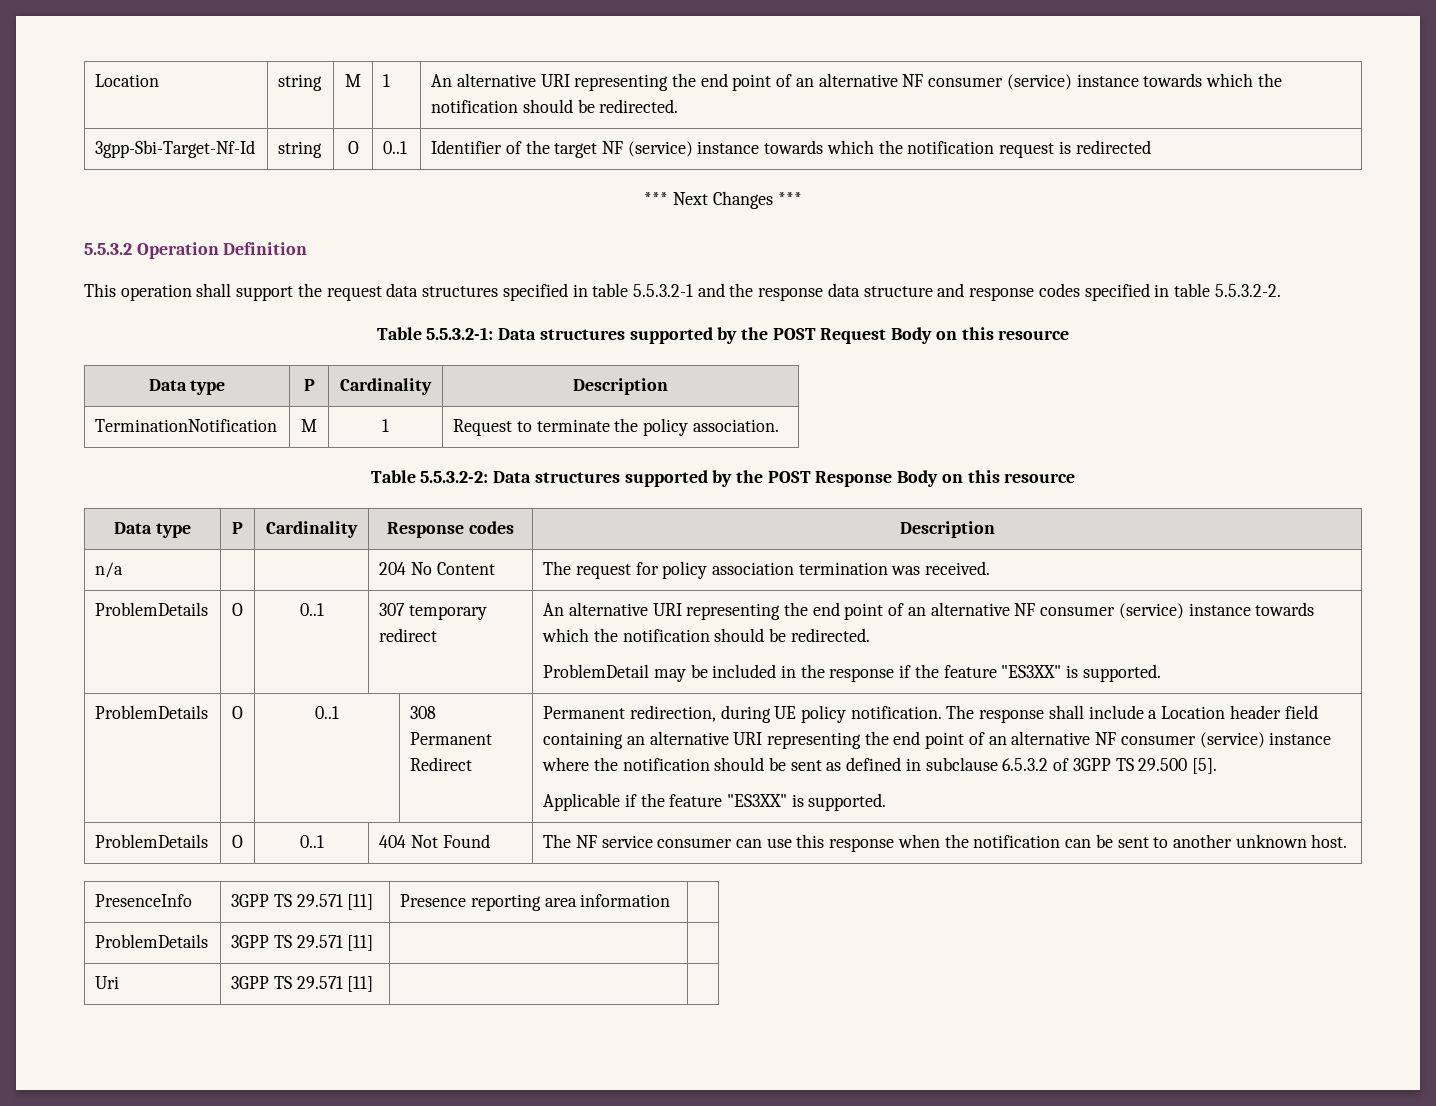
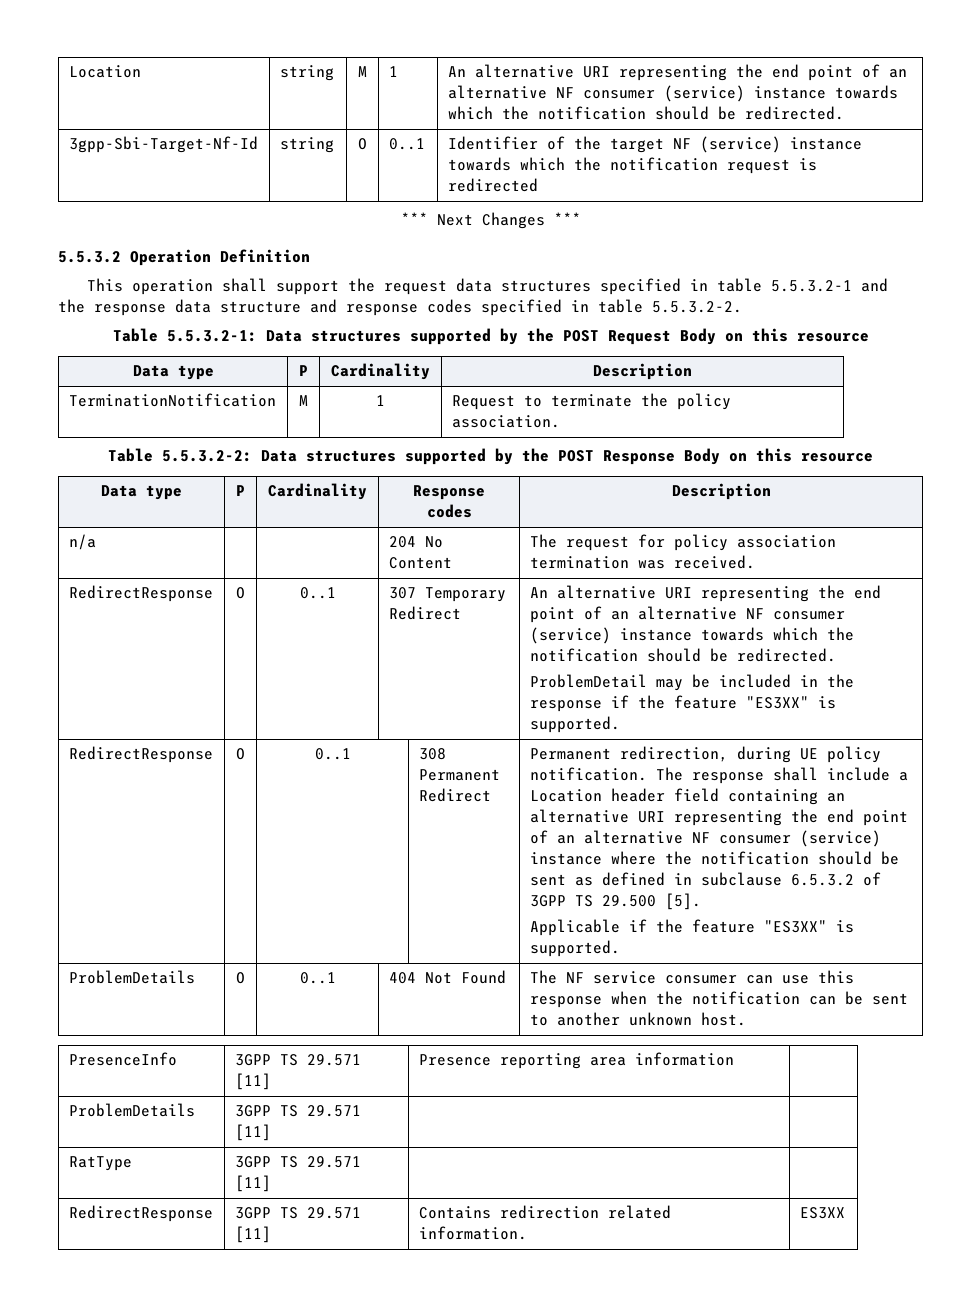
- ProblemDetails | O | 0..1 | 307 temporary redirect | An alternative URI representing the end point of an alternative NF consumer (service) instance towards which the notification should be redirected.
+ RedirectResponse | O | 0..1 | 307 Temporary Redirect | An alternative URI representing the end point of an alternative NF consumer (service) instance towards which the notification should be redirected.
  ProblemDetail may be included in the response if the feature "ES3XX" is supported.
- ProblemDetails
+ RedirectResponse
- Uri | 3GPP TS 29.571 [11] | |
+ RatType | 3GPP TS 29.571 [11] | |
+ RedirectResponse | 3GPP TS 29.571 [11] | Contains redirection related information. | ES3XX

